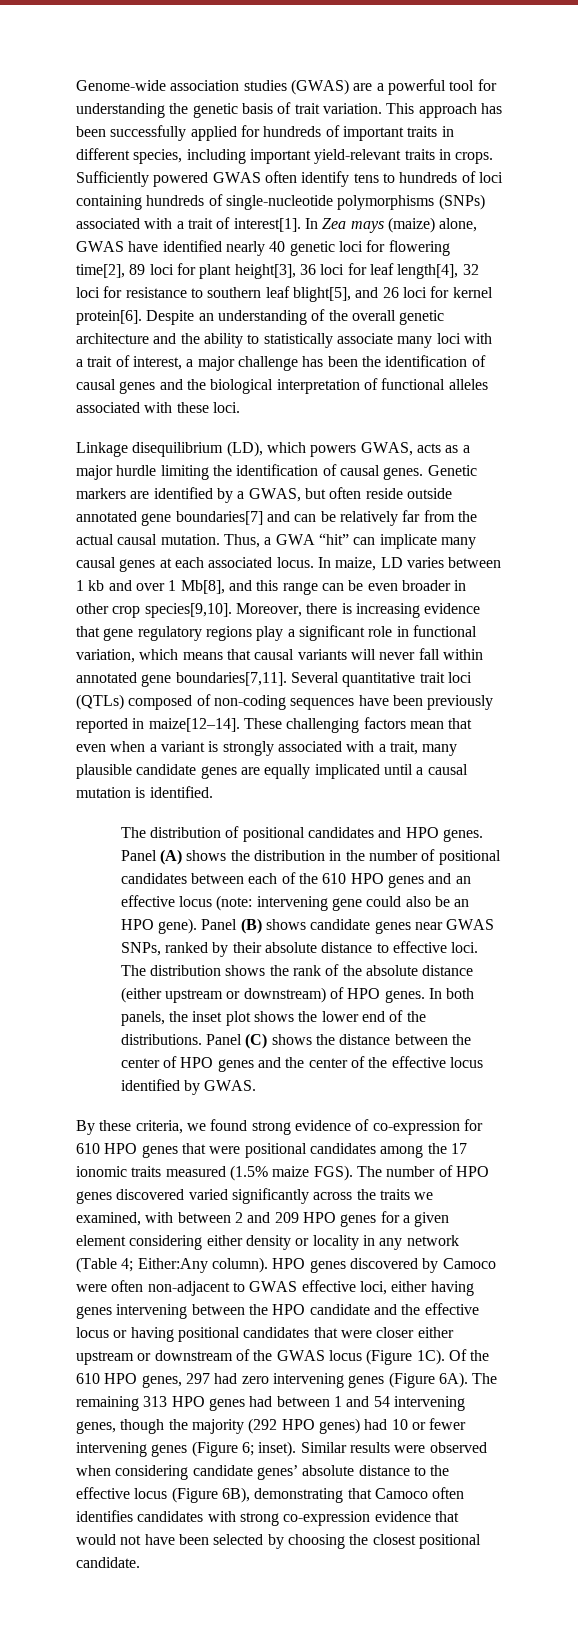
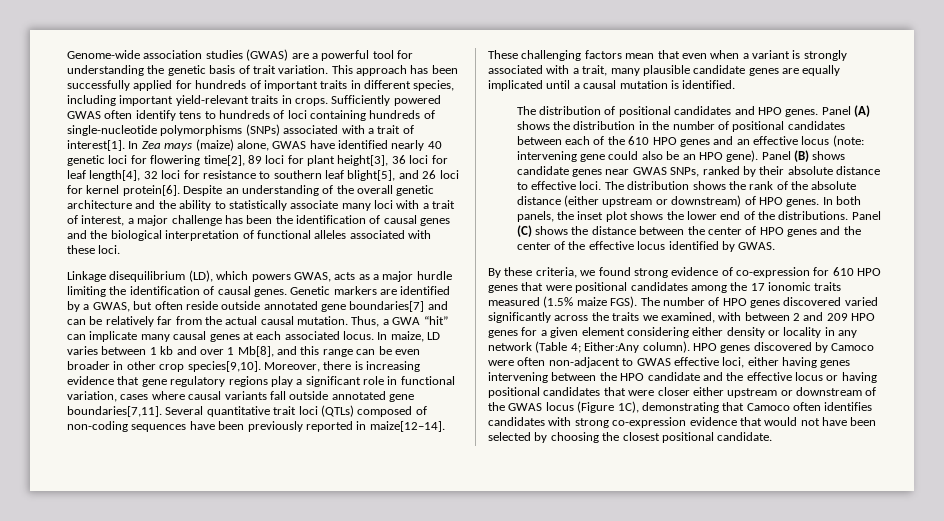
- Moreover, there is increasing evidence that gene regulatory regions play a significant role in functional variation, which means that causal variants will never fall within annotated gene boundaries[7,11].
+ Moreover, there is increasing evidence that gene regulatory regions play a significant role in functional variation, cases where causal variants fall outside annotated gene boundaries[7,11].
- HPO genes discovered by Camoco were often non-adjacent to GWAS effective loci, either having genes intervening between the HPO candidate and the effective locus or having positional candidates that were closer either upstream or downstream of the GWAS locus (Figure 1C). Of the 610 HPO genes, 297 had zero intervening genes (Figure 6A). The remaining 313 HPO genes had between 1 and 54 intervening genes, though the majority (292 HPO genes) had 10 or fewer intervening genes (Figure 6; inset). Similar results were observed when considering candidate genes’ absolute distance to the effective locus (Figure 6B), demonstrating that Camoco often identifies candidates with strong co-expression evidence that would not have been selected by choosing the closest positional candidate.
+ HPO genes discovered by Camoco were often non-adjacent to GWAS effective loci, either having genes intervening between the HPO candidate and the effective locus or having positional candidates that were closer either upstream or downstream of the GWAS locus (Figure 1C), demonstrating that Camoco often identifies candidates with strong co-expression evidence that would not have been selected by choosing the closest positional candidate.

